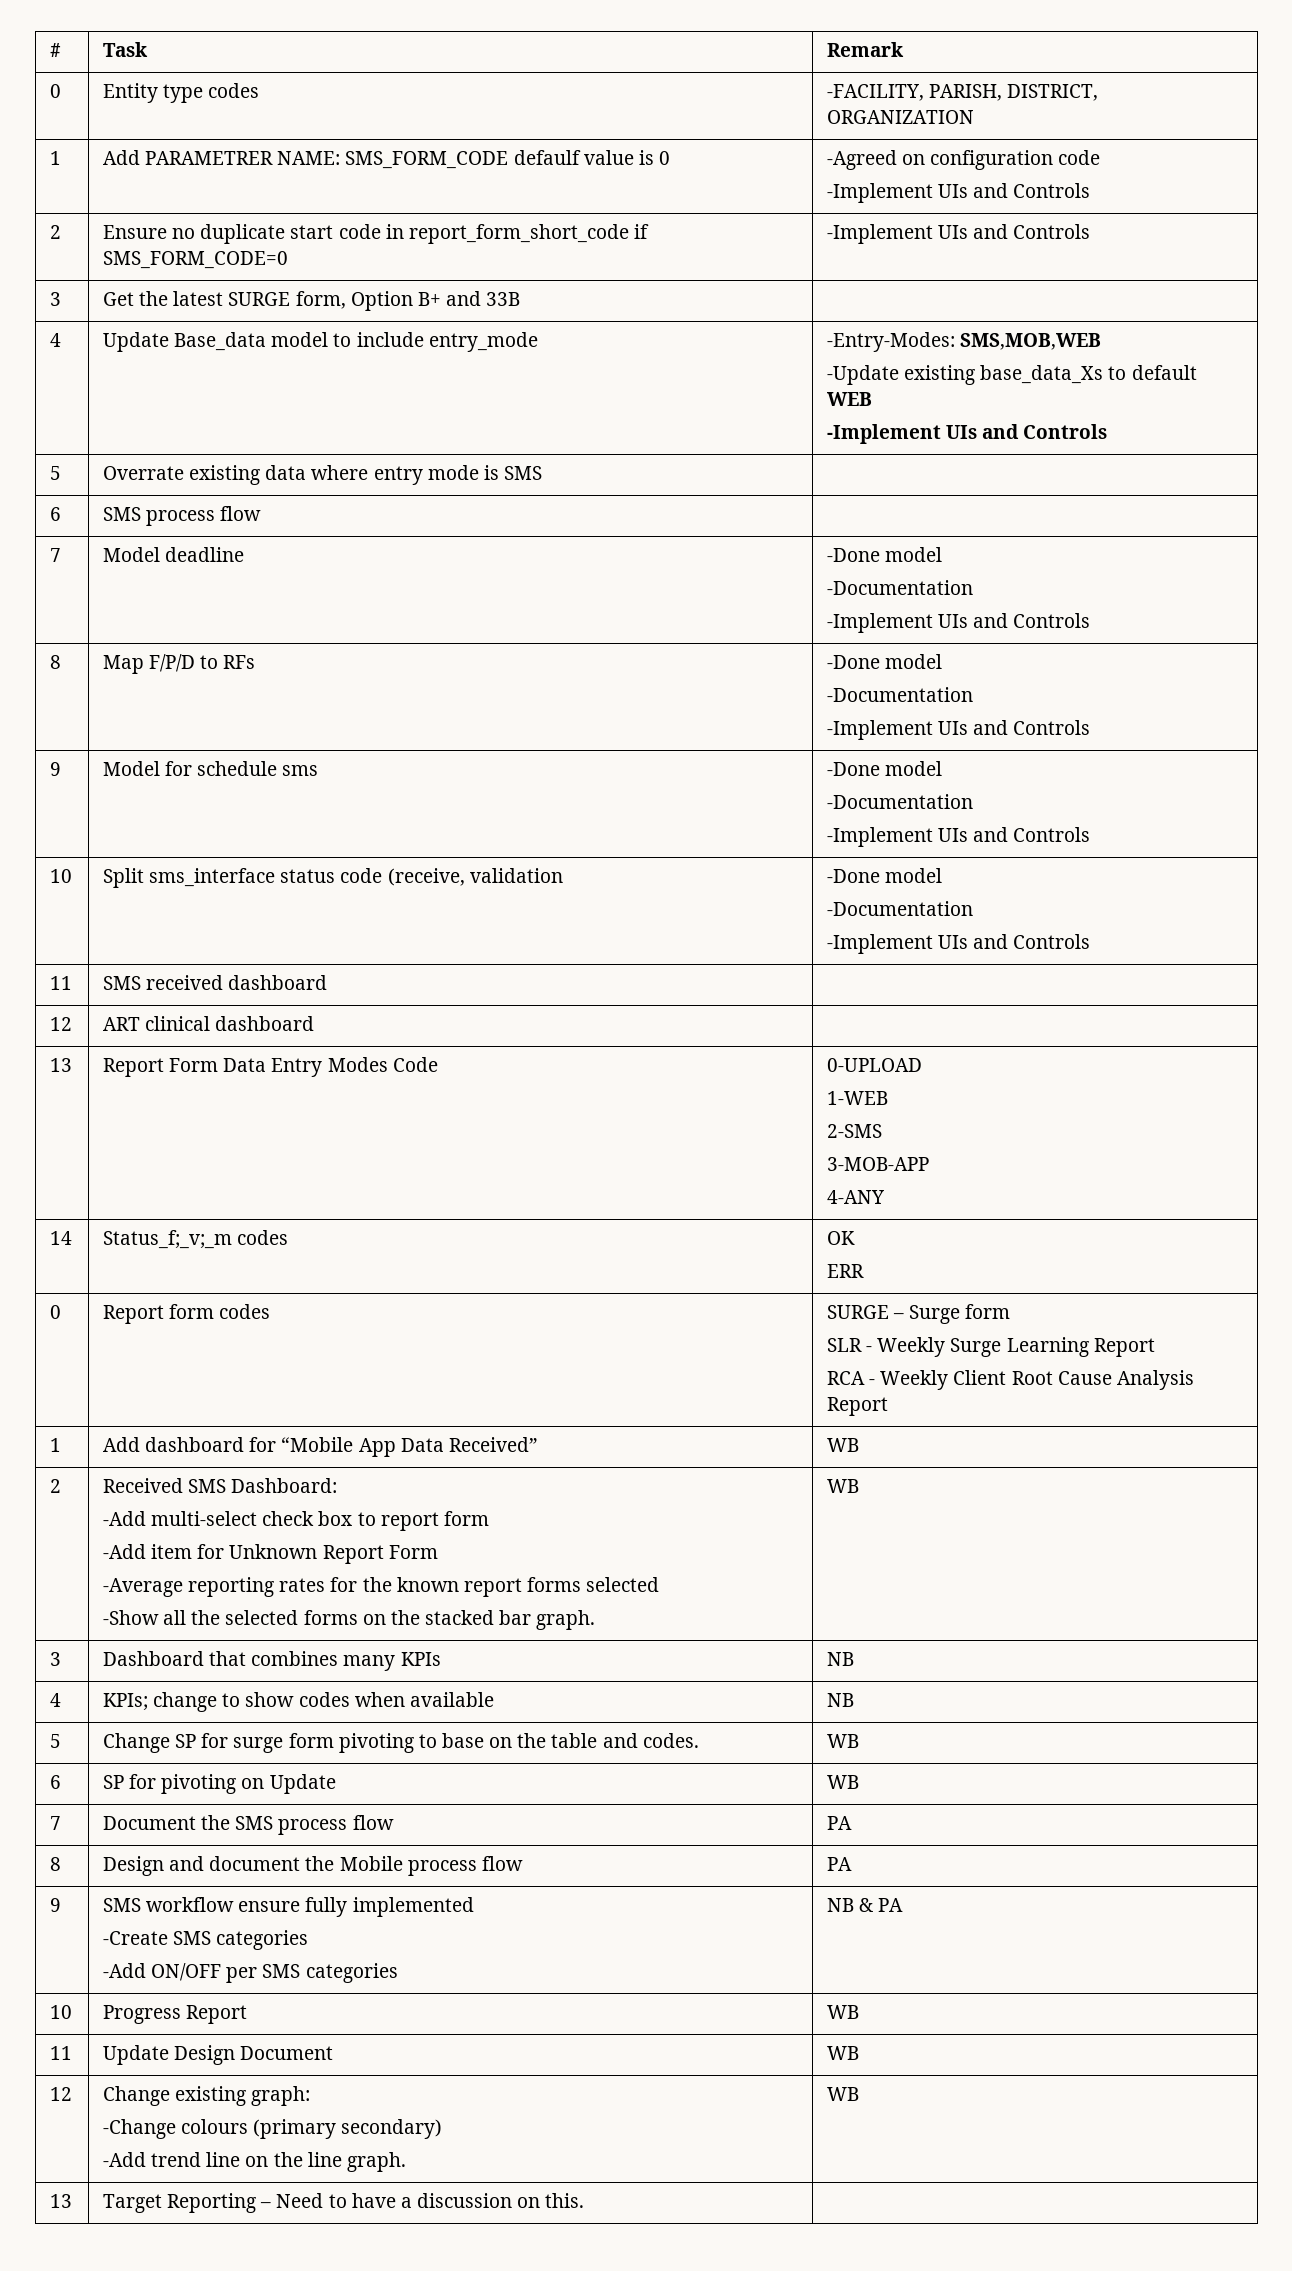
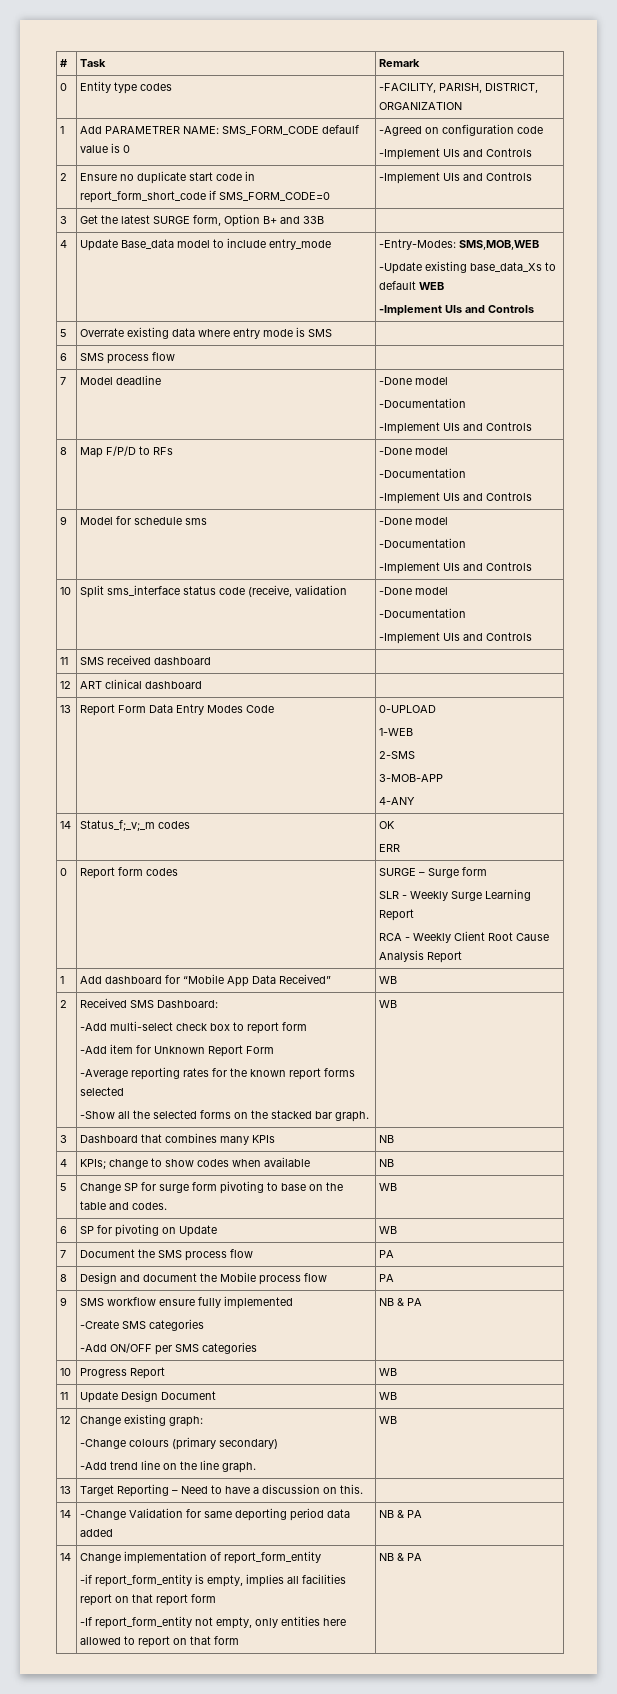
+ 14 | -Change Validation for same deporting period data added | NB & PA
+ 14 | Change implementation of report_form_entity
+ -if report_form_entity is empty, implies all facilities report on that report form
+ -If report_form_entity not empty, only entities here allowed to report on that form | NB & PA

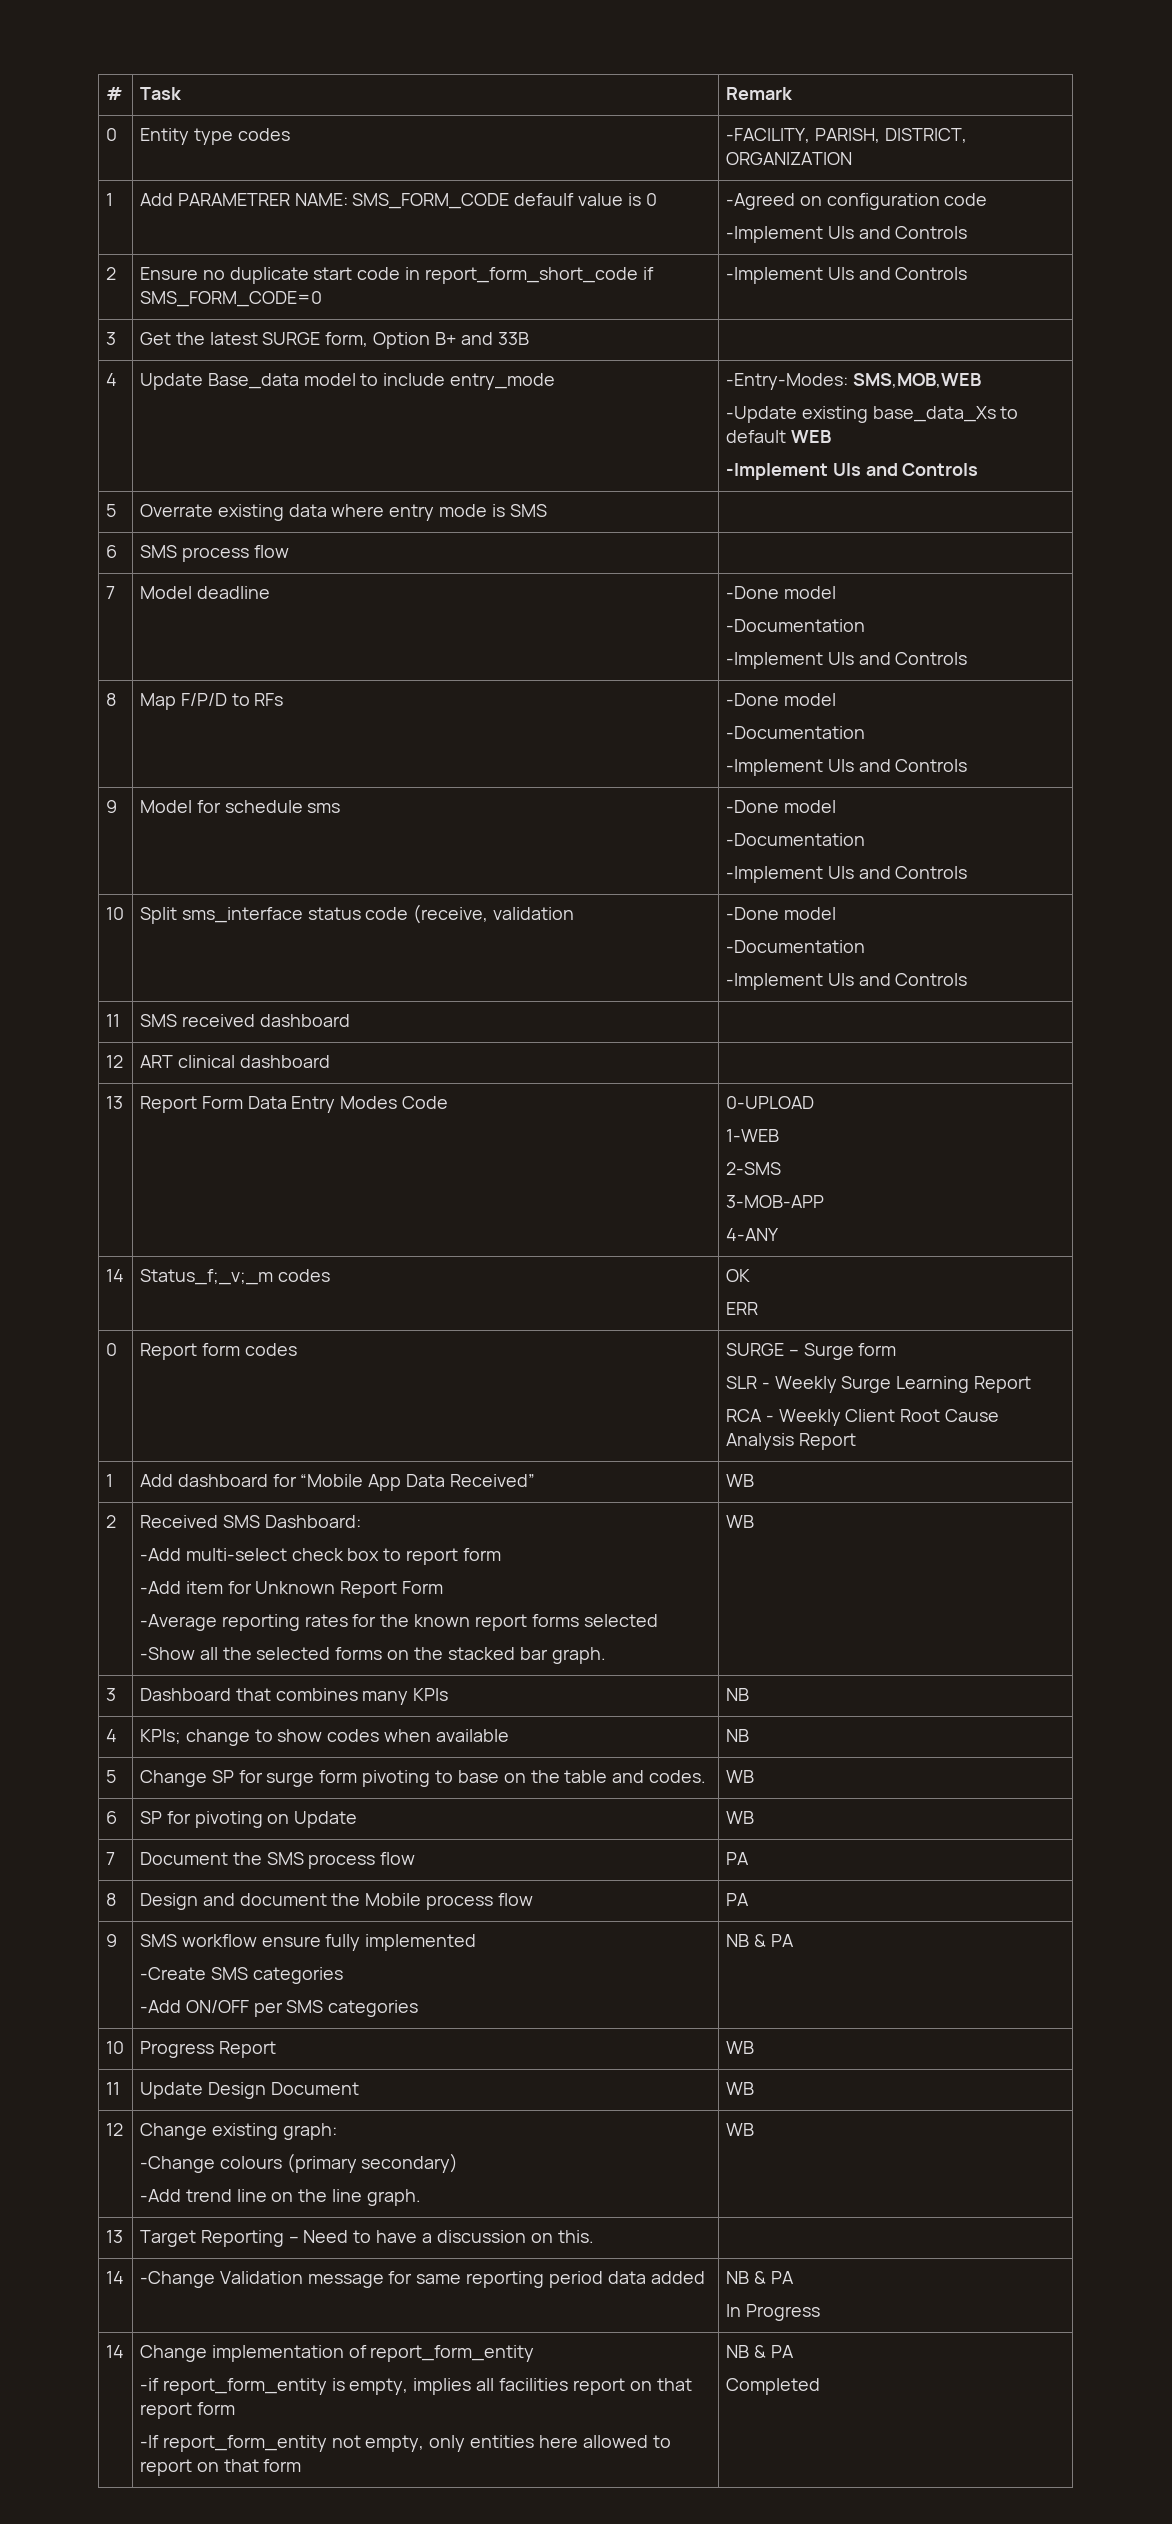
- 14 | -Change Validation for same deporting period data added | NB & PA
+ 14 | -Change Validation message for same reporting period data added | NB & PA
+ In Progress
  14 | Change implementation of report_form_entity
  -if report_form_entity is empty, implies all facilities report on that report form
  -If report_form_entity not empty, only entities here allowed to report on that form | NB & PA
+ Completed

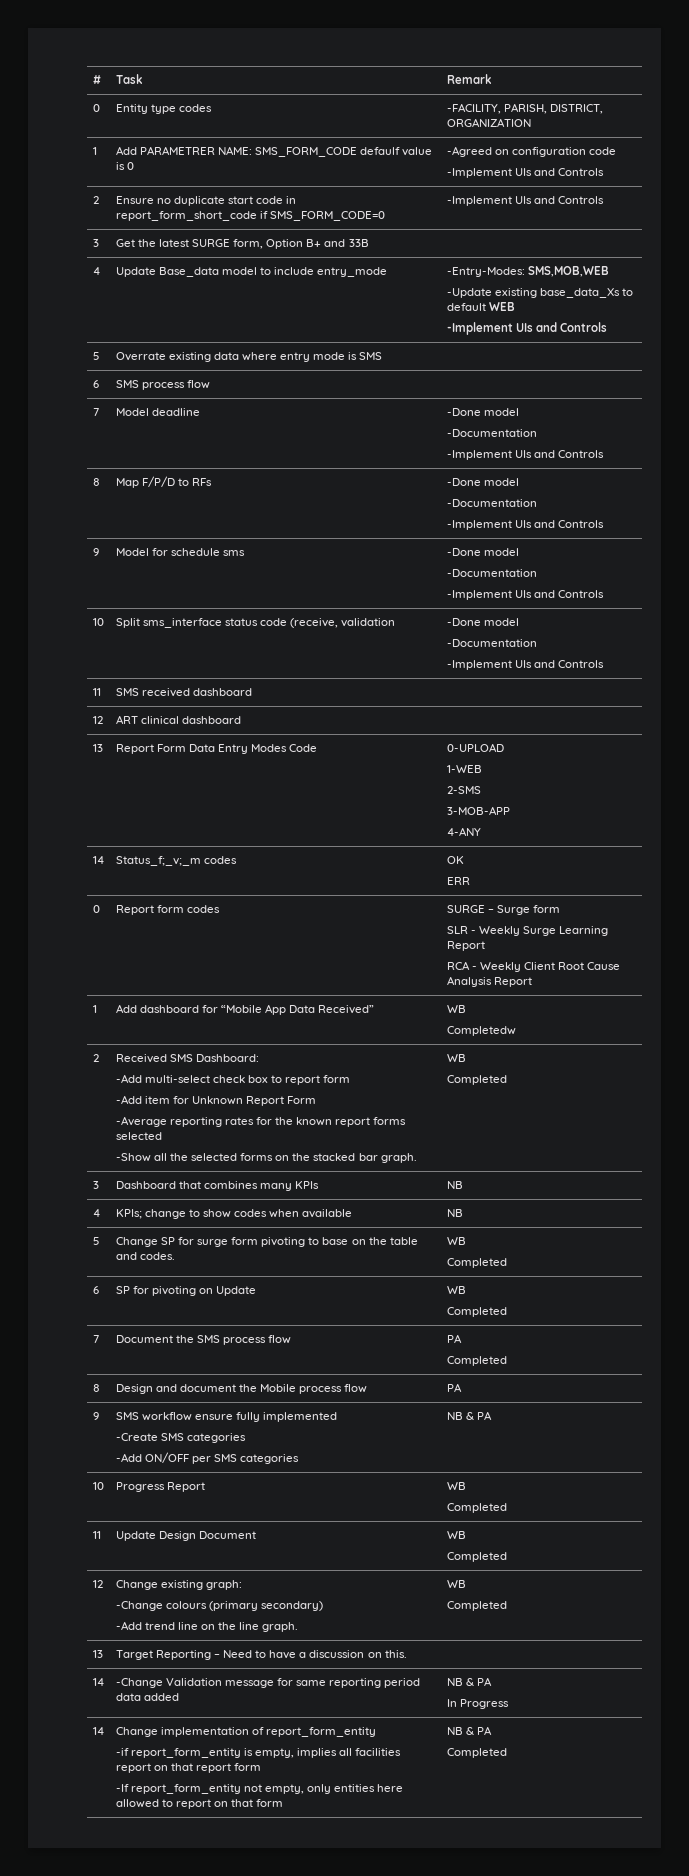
  1 | Add dashboard for “Mobile App Data Received” | WB
+ Completedw
  2 | Received SMS Dashboard:
  -Add multi-select check box to report form
  -Add item for Unknown Report Form
  -Average reporting rates for the known report forms selected
  -Show all the selected forms on the stacked bar graph. | WB
+ Completed
  5 | Change SP for surge form pivoting to base on the table and codes. | WB
+ Completed
  6 | SP for pivoting on Update | WB
+ Completed
  7 | Document the SMS process flow | PA
+ Completed
  10 | Progress Report | WB
+ Completed
  11 | Update Design Document | WB
+ Completed
  12 | Change existing graph:
  -Change colours (primary secondary)
  -Add trend line on the line graph. | WB
+ Completed

